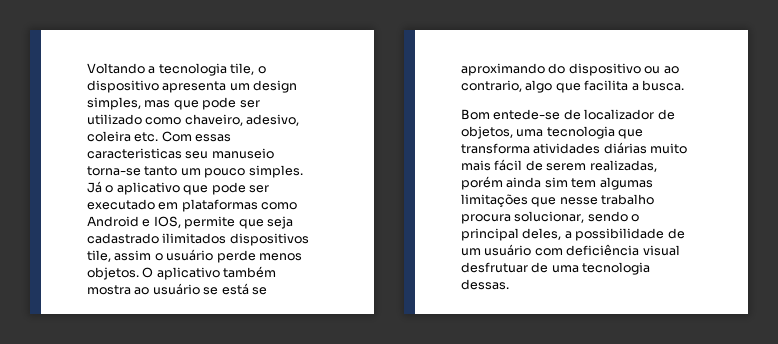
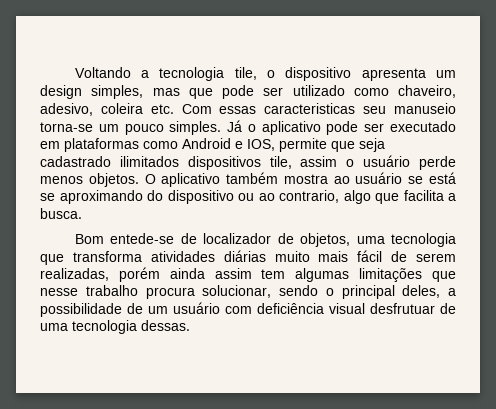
- Voltando a tecnologia tile, o dispositivo apresenta um design simples, mas que pode ser utilizado como chaveiro, adesivo, coleira etc. Com essas caracteristicas seu manuseio torna-se tanto um pouco simples.
+ Voltando a tecnologia tile, o dispositivo apresenta um design simples, mas que pode ser utilizado como chaveiro, adesivo, coleira etc. Com essas caracteristicas seu manuseio torna-se um pouco simples.
- Já o aplicativo que pode ser executado em plataformas como Android e IOS, permite que seja cadastrado ilimitados dispositivos tile, assim o usuário perde menos objetos.
+ Já o aplicativo pode ser executado em plataformas como Android e IOS, permite que seja cadastrado ilimitados dispositivos tile, assim o usuário perde menos objetos.
- Bom entede-se de localizador de objetos, uma tecnologia que transforma atividades diárias muito mais fácil de serem realizadas, porém ainda sim tem algumas limitações que nesse trabalho procura solucionar, sendo o principal deles, a possibilidade de um usuário com deficiência visual desfrutuar de uma tecnologia dessas.
+ Bom entede-se de localizador de objetos, uma tecnologia que transforma atividades diárias muito mais fácil de serem realizadas, porém ainda assim tem algumas limitações que nesse trabalho procura solucionar, sendo o principal deles, a possibilidade de um usuário com deficiência visual desfrutuar de uma tecnologia dessas.

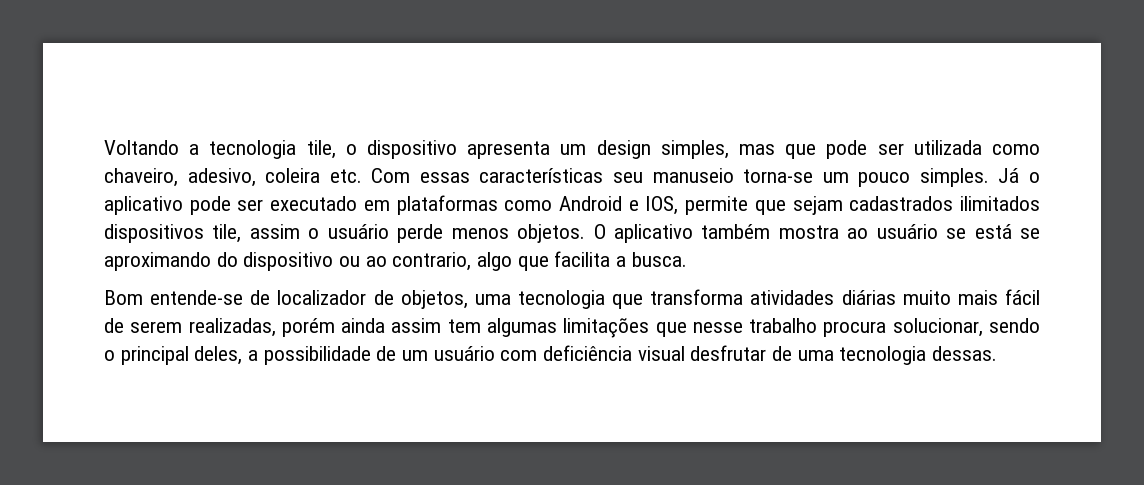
- Voltando a tecnologia tile, o dispositivo apresenta um design simples, mas que pode ser utilizado como chaveiro, adesivo, coleira etc. Com essas caracteristicas seu manuseio torna-se um pouco simples.
+ Voltando a tecnologia tile, o dispositivo apresenta um design simples, mas que pode ser utilizada como chaveiro, adesivo, coleira etc. Com essas características seu manuseio torna-se um pouco simples.
- Já o aplicativo pode ser executado em plataformas como Android e IOS, permite que seja cadastrado ilimitados dispositivos tile, assim o usuário perde menos objetos.
+ Já o aplicativo pode ser executado em plataformas como Android e IOS, permite que sejam cadastrados ilimitados dispositivos tile, assim o usuário perde menos objetos.
- Bom entede-se de localizador de objetos, uma tecnologia que transforma atividades diárias muito mais fácil de serem realizadas, porém ainda assim tem algumas limitações que nesse trabalho procura solucionar, sendo o principal deles, a possibilidade de um usuário com deficiência visual desfrutuar de uma tecnologia dessas.
+ Bom entende-se de localizador de objetos, uma tecnologia que transforma atividades diárias muito mais fácil de serem realizadas, porém ainda assim tem algumas limitações que nesse trabalho procura solucionar, sendo o principal deles, a possibilidade de um usuário com deficiência visual desfrutar de uma tecnologia dessas.

